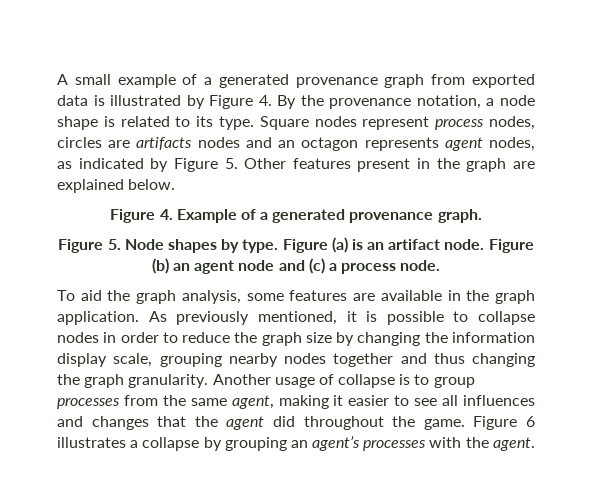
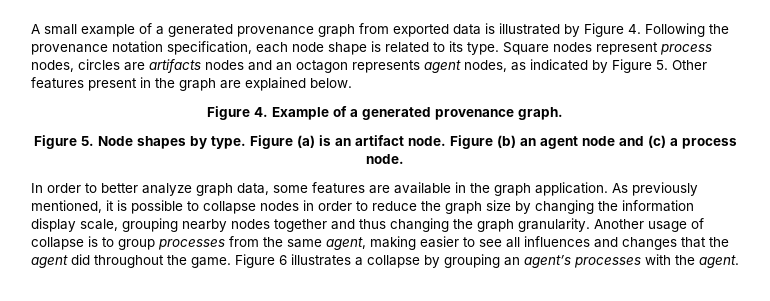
- A small example of a generated provenance graph from exported data is illustrated by Figure 4. By the provenance notation, a node shape is related to its type.
+ A small example of a generated provenance graph from exported data is illustrated by Figure 4. Following the provenance notation specification, each node shape is related to its type.
- To aid the graph analysis, some features are available in the graph application.
+ In order to better analyze graph data, some features are available in the graph application.
- Another usage of collapse is to group processes from the same agent, making it easier to see all influences and changes that the agent did throughout the game.
+ Another usage of collapse is to group processes from the same agent, making easier to see all influences and changes that the agent did throughout the game.

